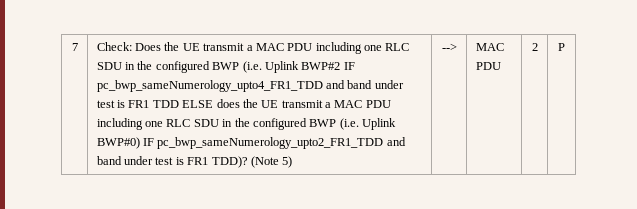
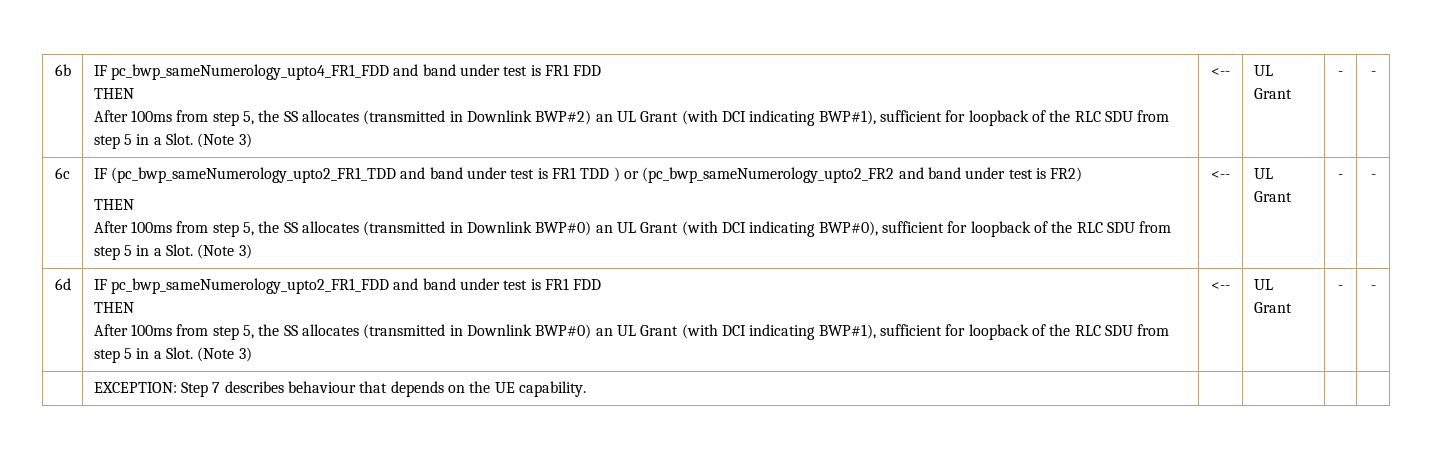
- 7 | Check: Does the UE transmit a MAC PDU including one RLC SDU in the configured BWP (i.e. Uplink BWP#2 IF pc_bwp_sameNumerology_upto4_FR1_TDD and band under test is FR1 TDD ELSE does the UE transmit a MAC PDU including one RLC SDU in the configured BWP (i.e. Uplink BWP#0) IF pc_bwp_sameNumerology_upto2_FR1_TDD and band under test is FR1 TDD)? (Note 5) | --> | MAC PDU | 2 | P
+ 6b | IF pc_bwp_sameNumerology_upto4_FR1_FDD and band under test is FR1 FDD
+ THEN
+ After 100ms from step 5, the SS allocates (transmitted in Downlink BWP#2) an UL Grant (with DCI indicating BWP#1), sufficient for loopback of the RLC SDU from step 5 in a Slot. (Note 3) | <-- | UL Grant | - | -
+ 6c | IF (pc_bwp_sameNumerology_upto2_FR1_TDD and band under test is FR1 TDD ) or (pc_bwp_sameNumerology_upto2_FR2 and band under test is FR2)
+ THEN
+ After 100ms from step 5, the SS allocates (transmitted in Downlink BWP#0) an UL Grant (with DCI indicating BWP#0), sufficient for loopback of the RLC SDU from step 5 in a Slot. (Note 3) | <-- | UL Grant | - | -
+ 6d | IF pc_bwp_sameNumerology_upto2_FR1_FDD and band under test is FR1 FDD
+ THEN
+ After 100ms from step 5, the SS allocates (transmitted in Downlink BWP#0) an UL Grant (with DCI indicating BWP#1), sufficient for loopback of the RLC SDU from step 5 in a Slot. (Note 3) | <-- | UL Grant | - | -
+ | EXCEPTION: Step 7 describes behaviour that depends on the UE capability. | | | |

